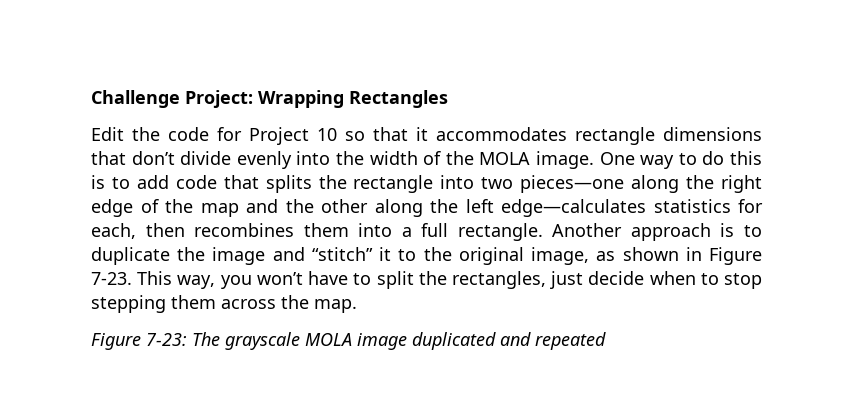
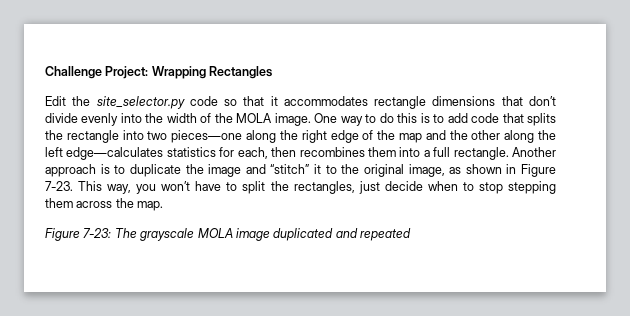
- Edit the code for Project 10 so that it accommodates rectangle dimensions that don’t divide evenly into the width of the MOLA image.
+ Edit the site_selector.py code so that it accommodates rectangle dimensions that don’t divide evenly into the width of the MOLA image.

